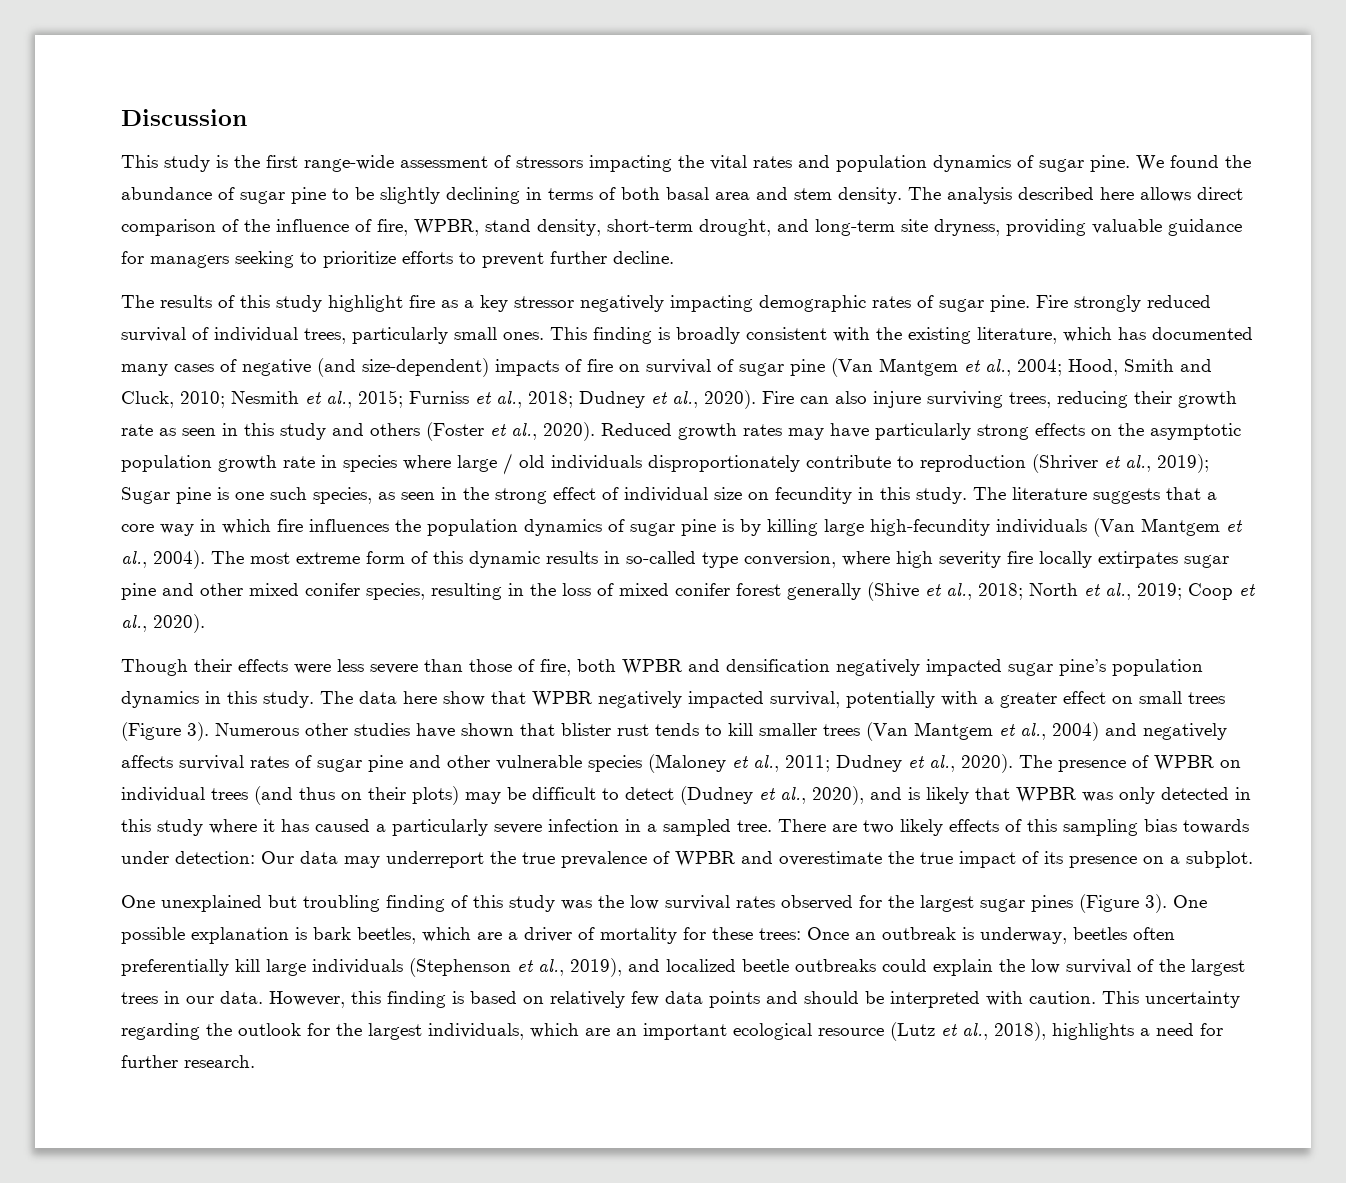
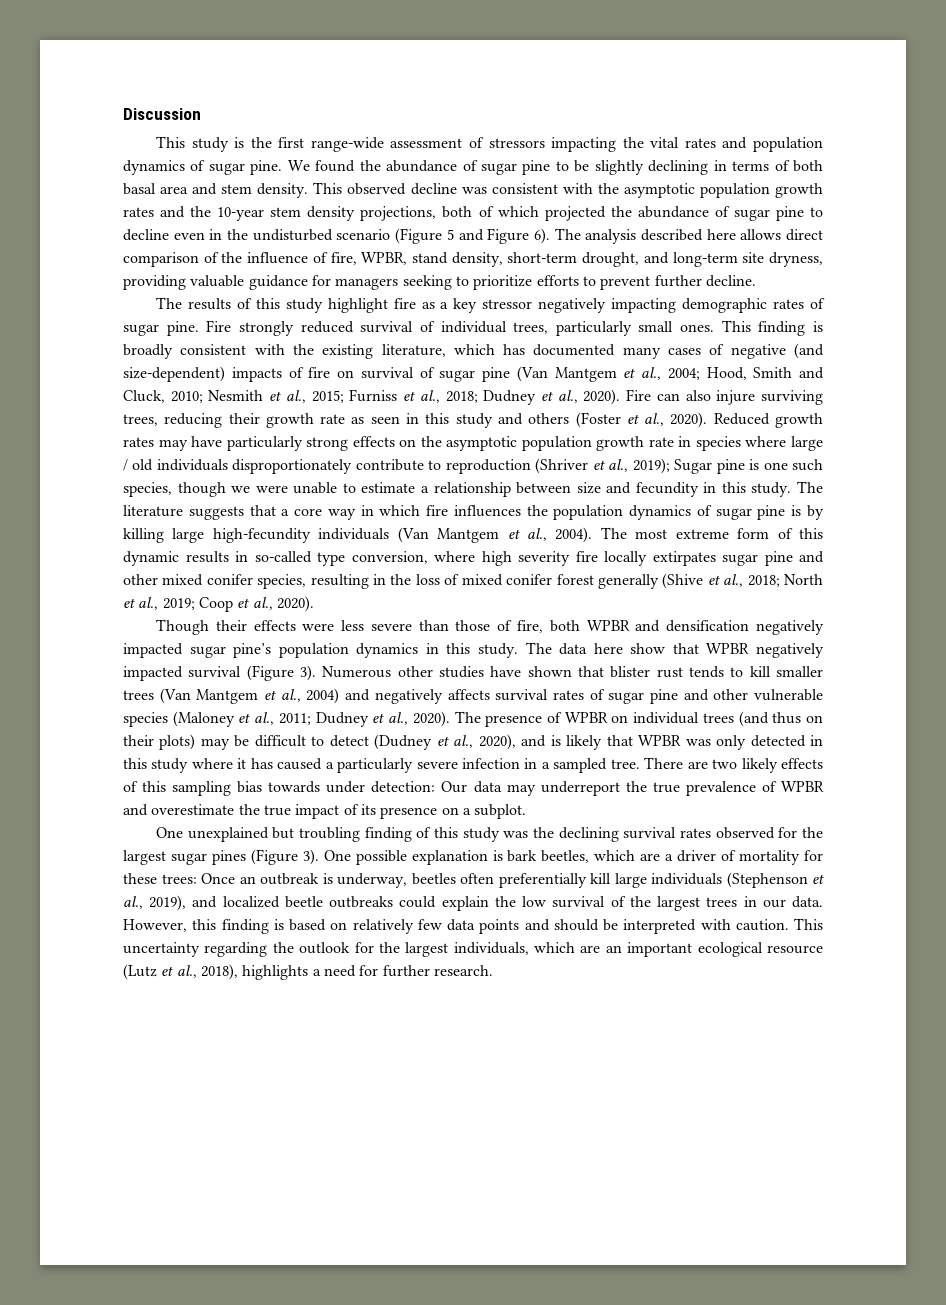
+ This observed decline was consistent with the asymptotic population growth rates and the 10-year stem density projections, both of which projected the abundance of sugar pine to decline even in the undisturbed scenario (Figure 5 and Figure 6).
- Reduced growth rates may have particularly strong effects on the asymptotic population growth rate in species where large / old individuals disproportionately contribute to reproduction (Shriver et al., 2019); Sugar pine is one such species, as seen in the strong effect of individual size on fecundity in this study.
+ Reduced growth rates may have particularly strong effects on the asymptotic population growth rate in species where large / old individuals disproportionately contribute to reproduction (Shriver et al., 2019); Sugar pine is one such species, though we were unable to estimate a relationship between size and fecundity in this study.
- The data here show that WPBR negatively impacted survival, potentially with a greater effect on small trees (Figure 3).
+ The data here show that WPBR negatively impacted survival (Figure 3).
- One unexplained but troubling finding of this study was the low survival rates observed for the largest sugar pines (Figure 3).
+ One unexplained but troubling finding of this study was the declining survival rates observed for the largest sugar pines (Figure 3).

